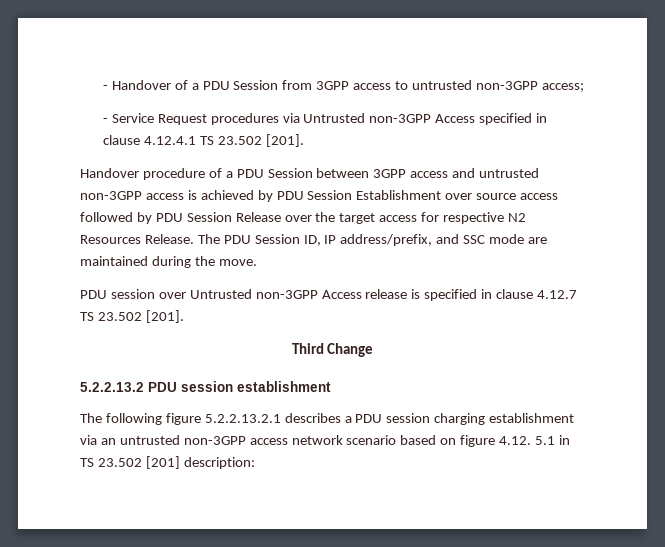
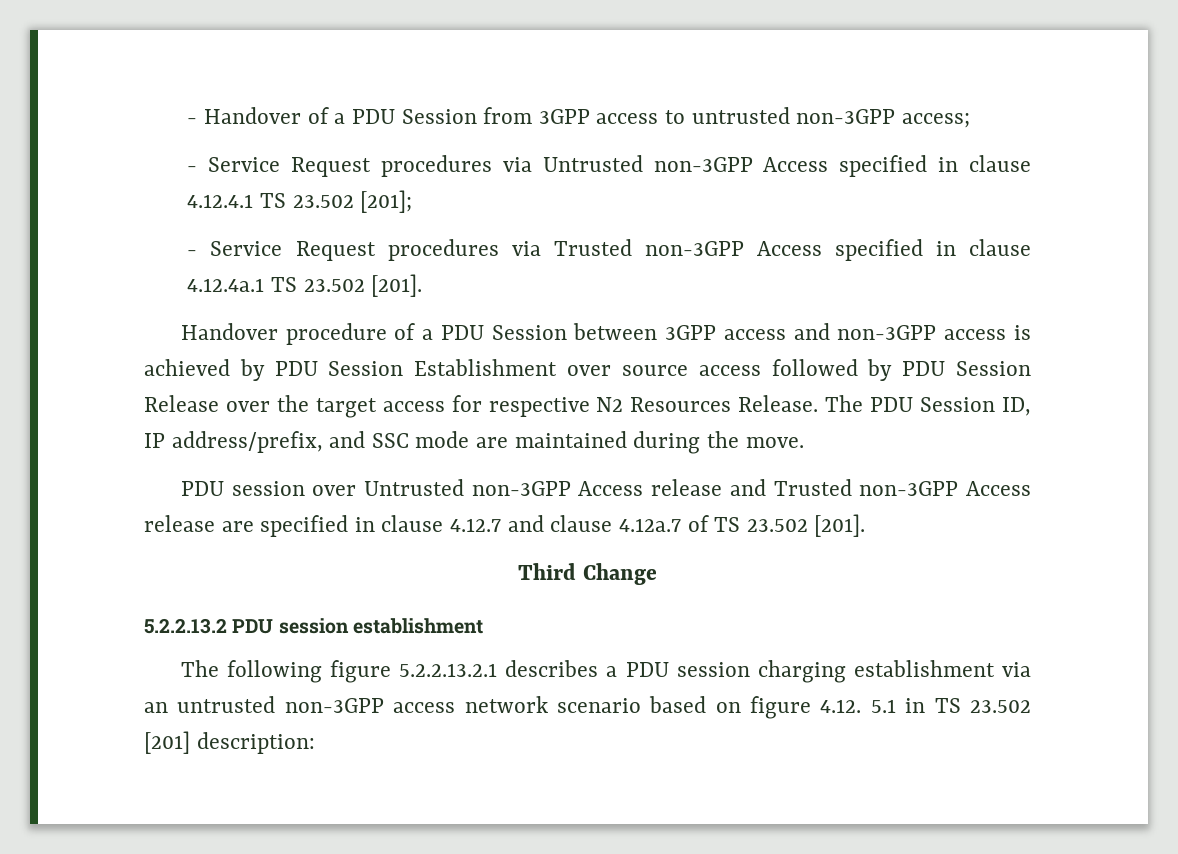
- - Service Request procedures via Untrusted non-3GPP Access specified in clause 4.12.4.1 TS 23.502 [201].
+ - Service Request procedures via Untrusted non-3GPP Access specified in clause 4.12.4.1 TS 23.502 [201];
+ - Service Request procedures via Trusted non-3GPP Access specified in clause 4.12.4a.1 TS 23.502 [201].
- Handover procedure of a PDU Session between 3GPP access and untrusted non-3GPP access is achieved by PDU Session Establishment over source access followed by PDU Session Release over the target access for respective N2 Resources Release.
+ Handover procedure of a PDU Session between 3GPP access and non-3GPP access is achieved by PDU Session Establishment over source access followed by PDU Session Release over the target access for respective N2 Resources Release.
- PDU session over Untrusted non-3GPP Access release is specified in clause 4.12.7 TS 23.502 [201].
+ PDU session over Untrusted non-3GPP Access release and Trusted non-3GPP Access release are specified in clause 4.12.7 and clause 4.12a.7 of TS 23.502 [201].

